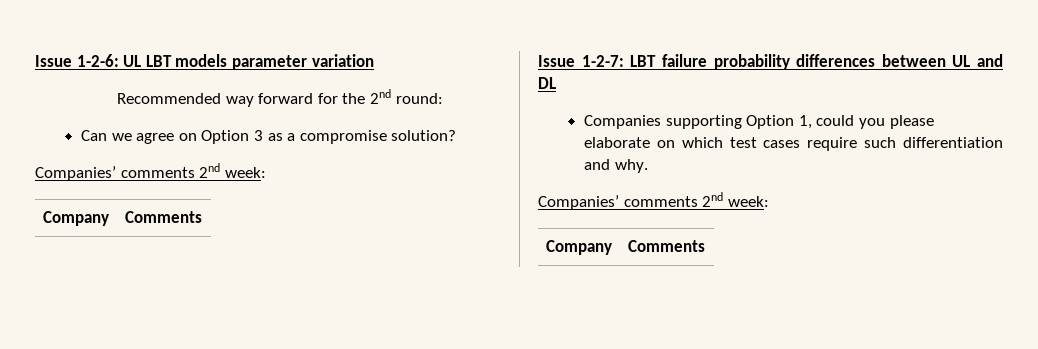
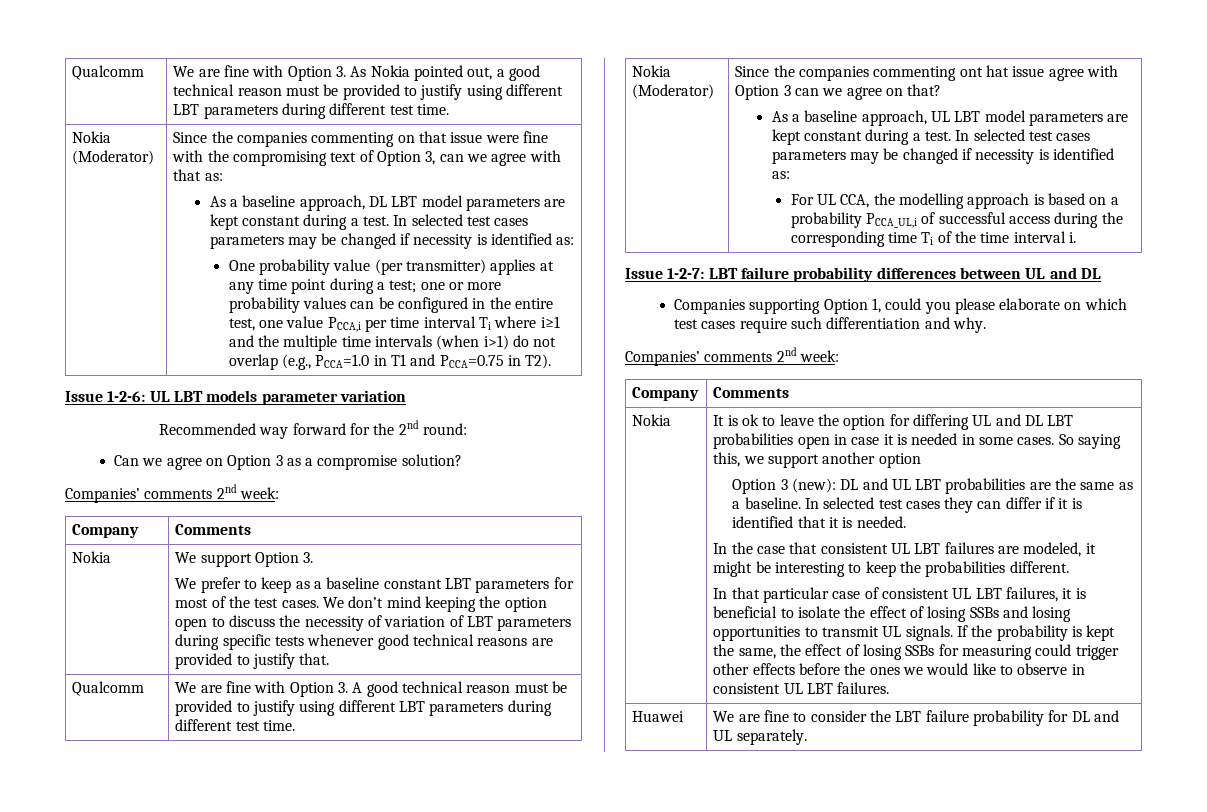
+ Qualcomm | We are fine with Option 3. As Nokia pointed out, a good technical reason must be provided to justify using different LBT parameters during different test time.
+ Nokia (Moderator) | Since the companies commenting on that issue were fine with the compromising text of Option 3, can we agree with that as:
+ As a baseline approach, DL LBT model parameters are kept constant during a test. In selected test cases parameters may be changed if necessity is identified as:
+ One probability value (per transmitter) applies at any time point during a test; one or more probability values can be configured in the entire test, one value PCCA,i per time interval Ti where i≥1 and the multiple time intervals (when i>1) do not overlap (e.g., PCCA=1.0 in T1 and PCCA=0.75 in T2).
+ Nokia | We support Option 3.
+ We prefer to keep as a baseline constant LBT parameters for most of the test cases. We don’t mind keeping the option open to discuss the necessity of variation of LBT parameters during specific tests whenever good technical reasons are provided to justify that.
+ Qualcomm | We are fine with Option 3. A good technical reason must be provided to justify using different LBT parameters during different test time.
+ Nokia (Moderator) | Since the companies commenting ont hat issue agree with Option 3 can we agree on that?
+ As a baseline approach, UL LBT model parameters are kept constant during a test. In selected test cases parameters may be changed if necessity is identified as:
+ For UL CCA, the modelling approach is based on a probability PCCA_UL,i of successful access during the corresponding time Ti of the time interval i.
+ Nokia | It is ok to leave the option for differing UL and DL LBT probabilities open in case it is needed in some cases. So saying this, we support another option
+ Option 3 (new): DL and UL LBT probabilities are the same as a baseline. In selected test cases they can differ if it is identified that it is needed.
+ In the case that consistent UL LBT failures are modeled, it might be interesting to keep the probabilities different.
+ In that particular case of consistent UL LBT failures, it is beneficial to isolate the effect of losing SSBs and losing opportunities to transmit UL signals. If the probability is kept the same, the effect of losing SSBs for measuring could trigger other effects before the ones we would like to observe in consistent UL LBT failures.
+ Huawei | We are fine to consider the LBT failure probability for DL and UL separately.

